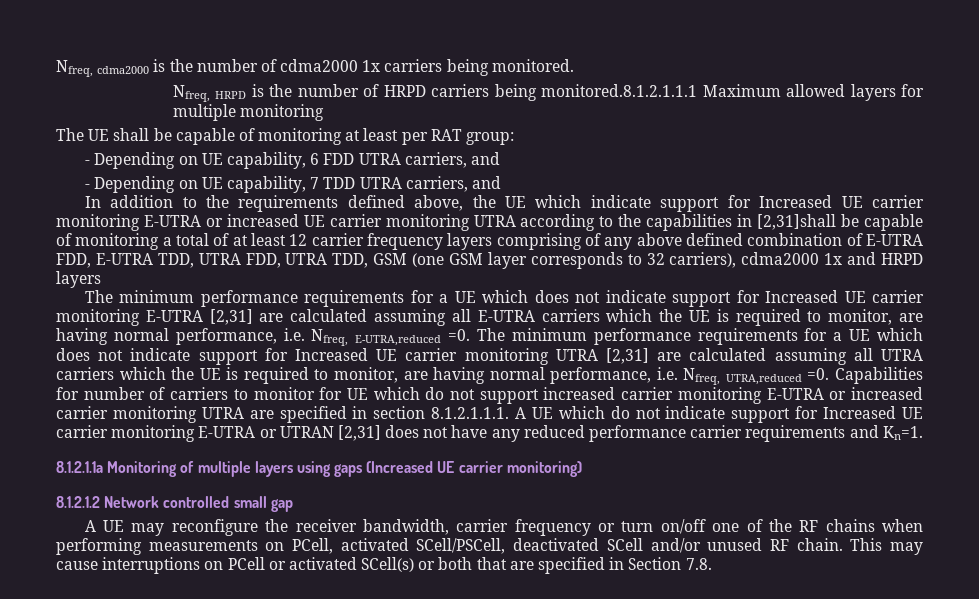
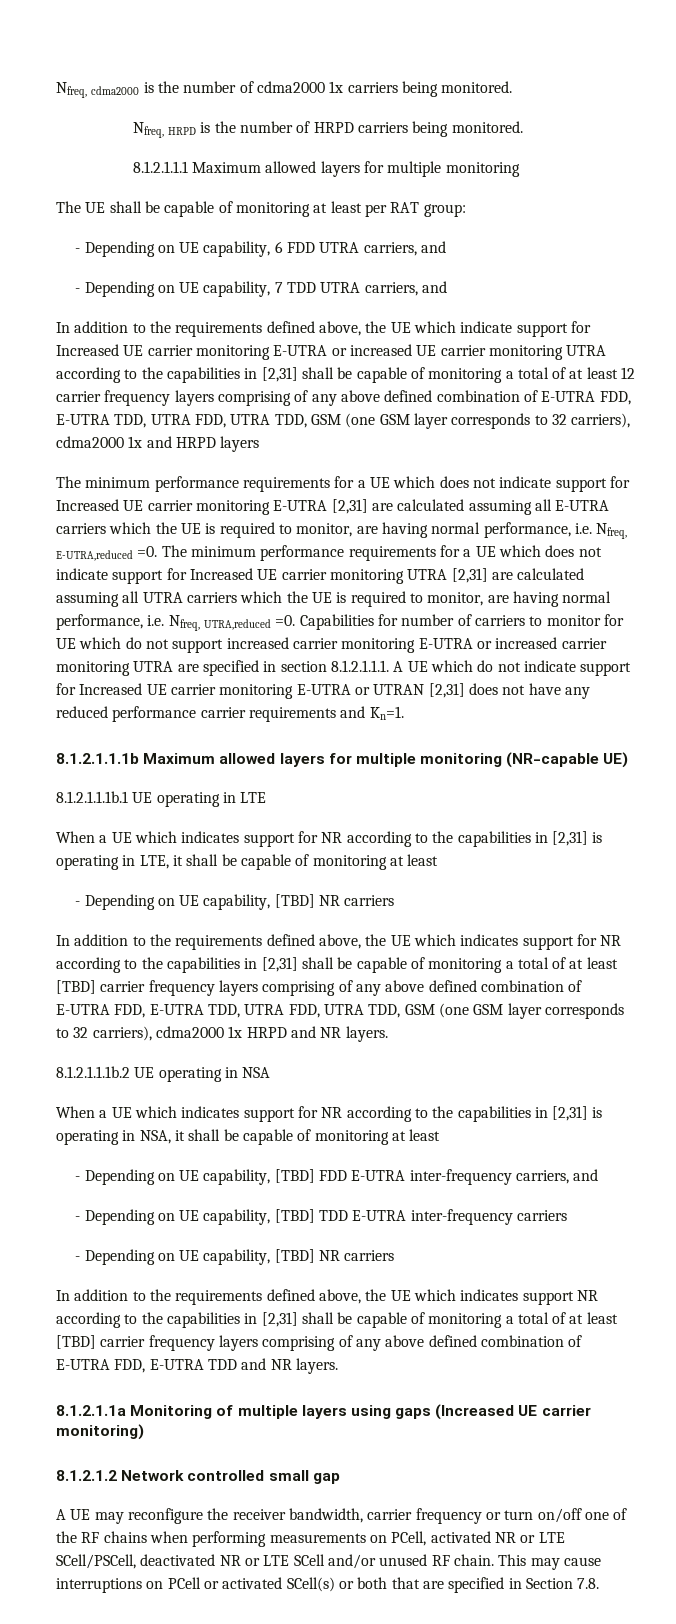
- Nfreq, HRPD is the number of HRPD carriers being monitored.8.1.2.1.1.1 Maximum allowed layers for multiple monitoring
+ Nfreq, HRPD is the number of HRPD carriers being monitored.
+ 8.1.2.1.1.1 Maximum allowed layers for multiple monitoring
- In addition to the requirements defined above, the UE which indicate support for Increased UE carrier monitoring E-UTRA or increased UE carrier monitoring UTRA according to the capabilities in [2,31]shall be capable of monitoring a total of at least 12 carrier frequency layers comprising of any above defined combination of E-UTRA FDD, E-UTRA TDD, UTRA FDD, UTRA TDD, GSM (one GSM layer corresponds to 32 carriers), cdma2000 1x and HRPD layers
+ In addition to the requirements defined above, the UE which indicate support for Increased UE carrier monitoring E-UTRA or increased UE carrier monitoring UTRA according to the capabilities in [2,31] shall be capable of monitoring a total of at least 12 carrier frequency layers comprising of any above defined combination of E-UTRA FDD, E-UTRA TDD, UTRA FDD, UTRA TDD, GSM (one GSM layer corresponds to 32 carriers), cdma2000 1x and HRPD layers
+ 8.1.2.1.1.1b Maximum allowed layers for multiple monitoring (NR-capable UE)
+ 8.1.2.1.1.1b.1 UE operating in LTE
+ When a UE which indicates support for NR according to the capabilities in [2,31] is operating in LTE, it shall be capable of monitoring at least
+ - Depending on UE capability, [TBD] NR carriers
+ In addition to the requirements defined above, the UE which indicates support for NR according to the capabilities in [2,31] shall be capable of monitoring a total of at least [TBD] carrier frequency layers comprising of any above defined combination of E-UTRA FDD, E-UTRA TDD, UTRA FDD, UTRA TDD, GSM (one GSM layer corresponds to 32 carriers), cdma2000 1x HRPD and NR layers.
+ 8.1.2.1.1.1b.2 UE operating in NSA
+ When a UE which indicates support for NR according to the capabilities in [2,31] is operating in NSA, it shall be capable of monitoring at least
+ - Depending on UE capability, [TBD] FDD E-UTRA inter-frequency carriers, and
+ - Depending on UE capability, [TBD] TDD E-UTRA inter-frequency carriers
+ - Depending on UE capability, [TBD] NR carriers
+ In addition to the requirements defined above, the UE which indicates support NR according to the capabilities in [2,31] shall be capable of monitoring a total of at least [TBD] carrier frequency layers comprising of any above defined combination of E-UTRA FDD, E-UTRA TDD and NR layers.
- A UE may reconfigure the receiver bandwidth, carrier frequency or turn on/off one of the RF chains when performing measurements on PCell, activated SCell/PSCell, deactivated SCell and/or unused RF chain.
+ A UE may reconfigure the receiver bandwidth, carrier frequency or turn on/off one of the RF chains when performing measurements on PCell, activated NR or LTE SCell/PSCell, deactivated NR or LTE SCell and/or unused RF chain.

